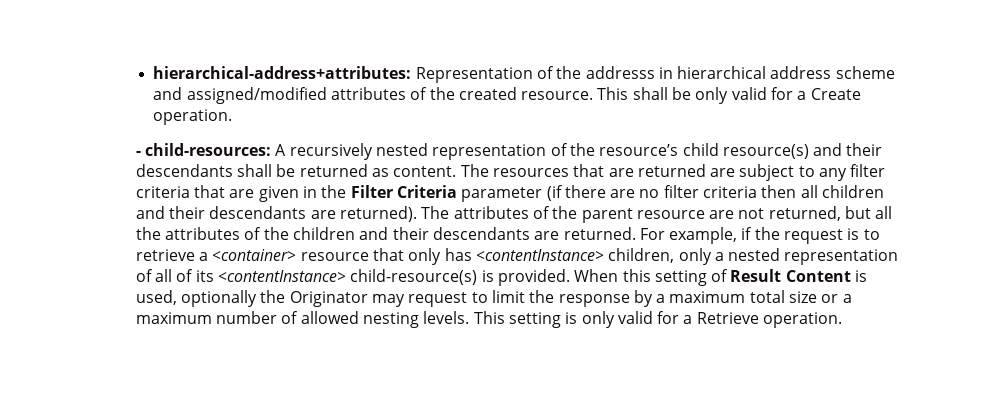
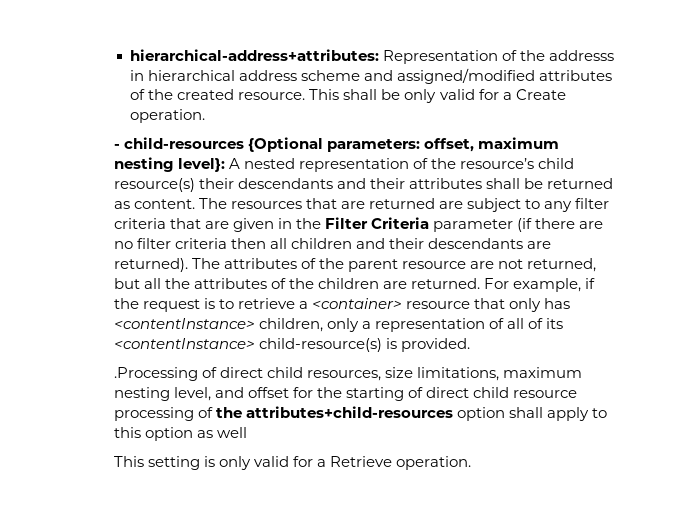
- - child-resources: A recursively nested representation of the resource’s child resource(s) and their descendants shall be returned as content.
+ - child-resources {Optional parameters: offset, maximum nesting level}: A nested representation of the resource’s child resource(s) their descendants and their attributes shall be returned as content.
- The attributes of the parent resource are not returned, but all the attributes of the children and their descendants are returned.
+ The attributes of the parent resource are not returned, but all the attributes of the children are returned.
- For example, if the request is to retrieve a <container> resource that only has <contentInstance> children, only a nested representation of all of its <contentInstance> child-resource(s) is provided. When this setting of Result Content is used, optionally the Originator may request to limit the response by a maximum total size or a maximum number of allowed nesting levels. This setting is only valid for a Retrieve operation.
+ For example, if the request is to retrieve a <container> resource that only has <contentInstance> children, only a representation of all of its <contentInstance> child-resource(s) is provided.
+ .Processing of direct child resources, size limitations, maximum nesting level, and offset for the starting of direct child resource processing of the attributes+child-resources option shall apply to this option as well
+ This setting is only valid for a Retrieve operation.

